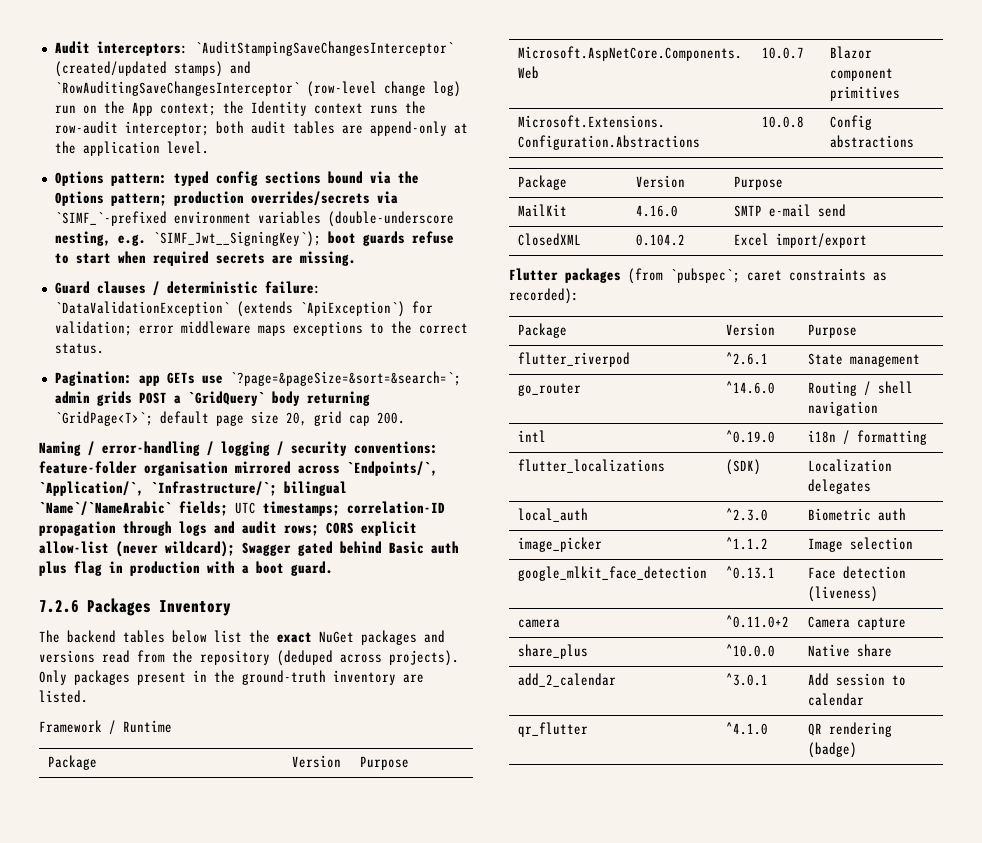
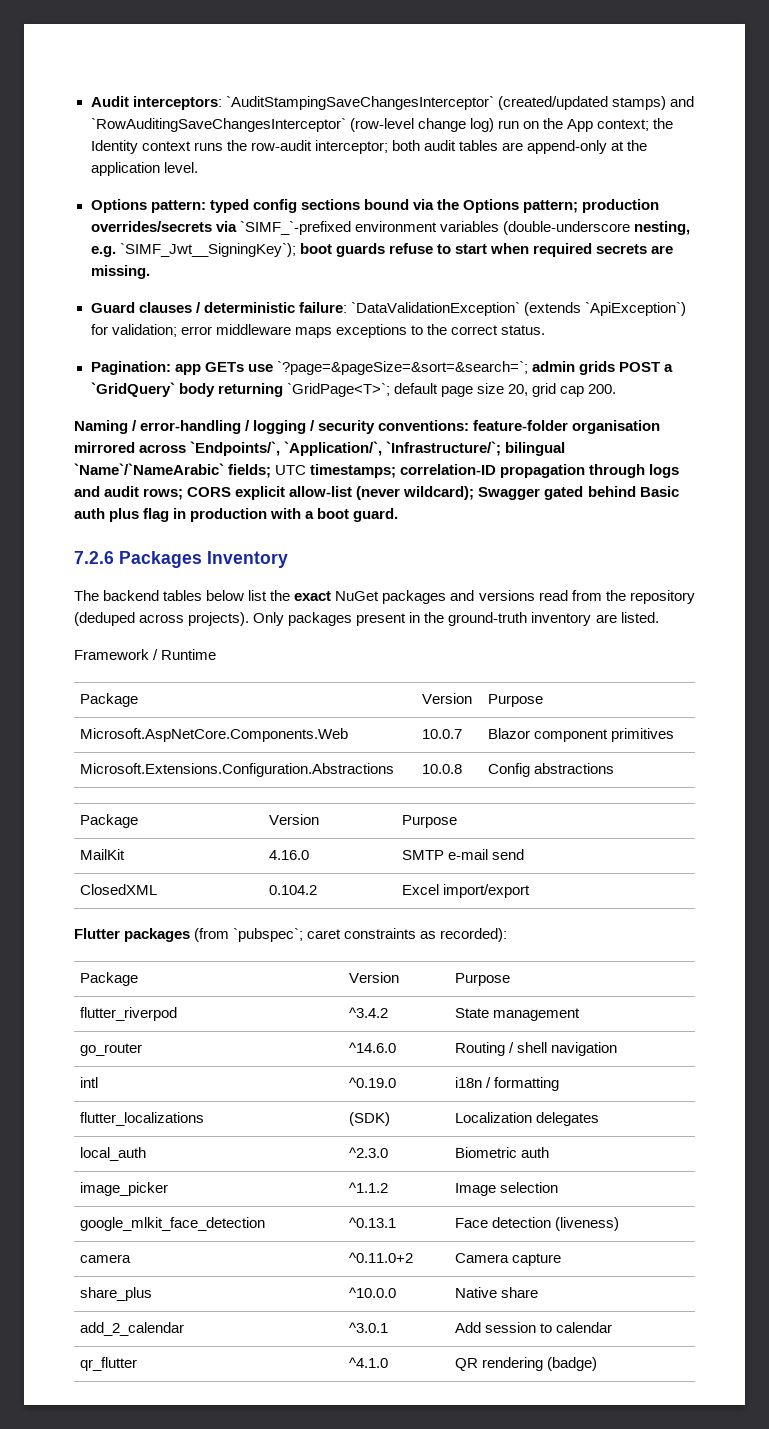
- flutter_riverpod | ^2.6.1 | State management
+ flutter_riverpod | ^3.4.2 | State management

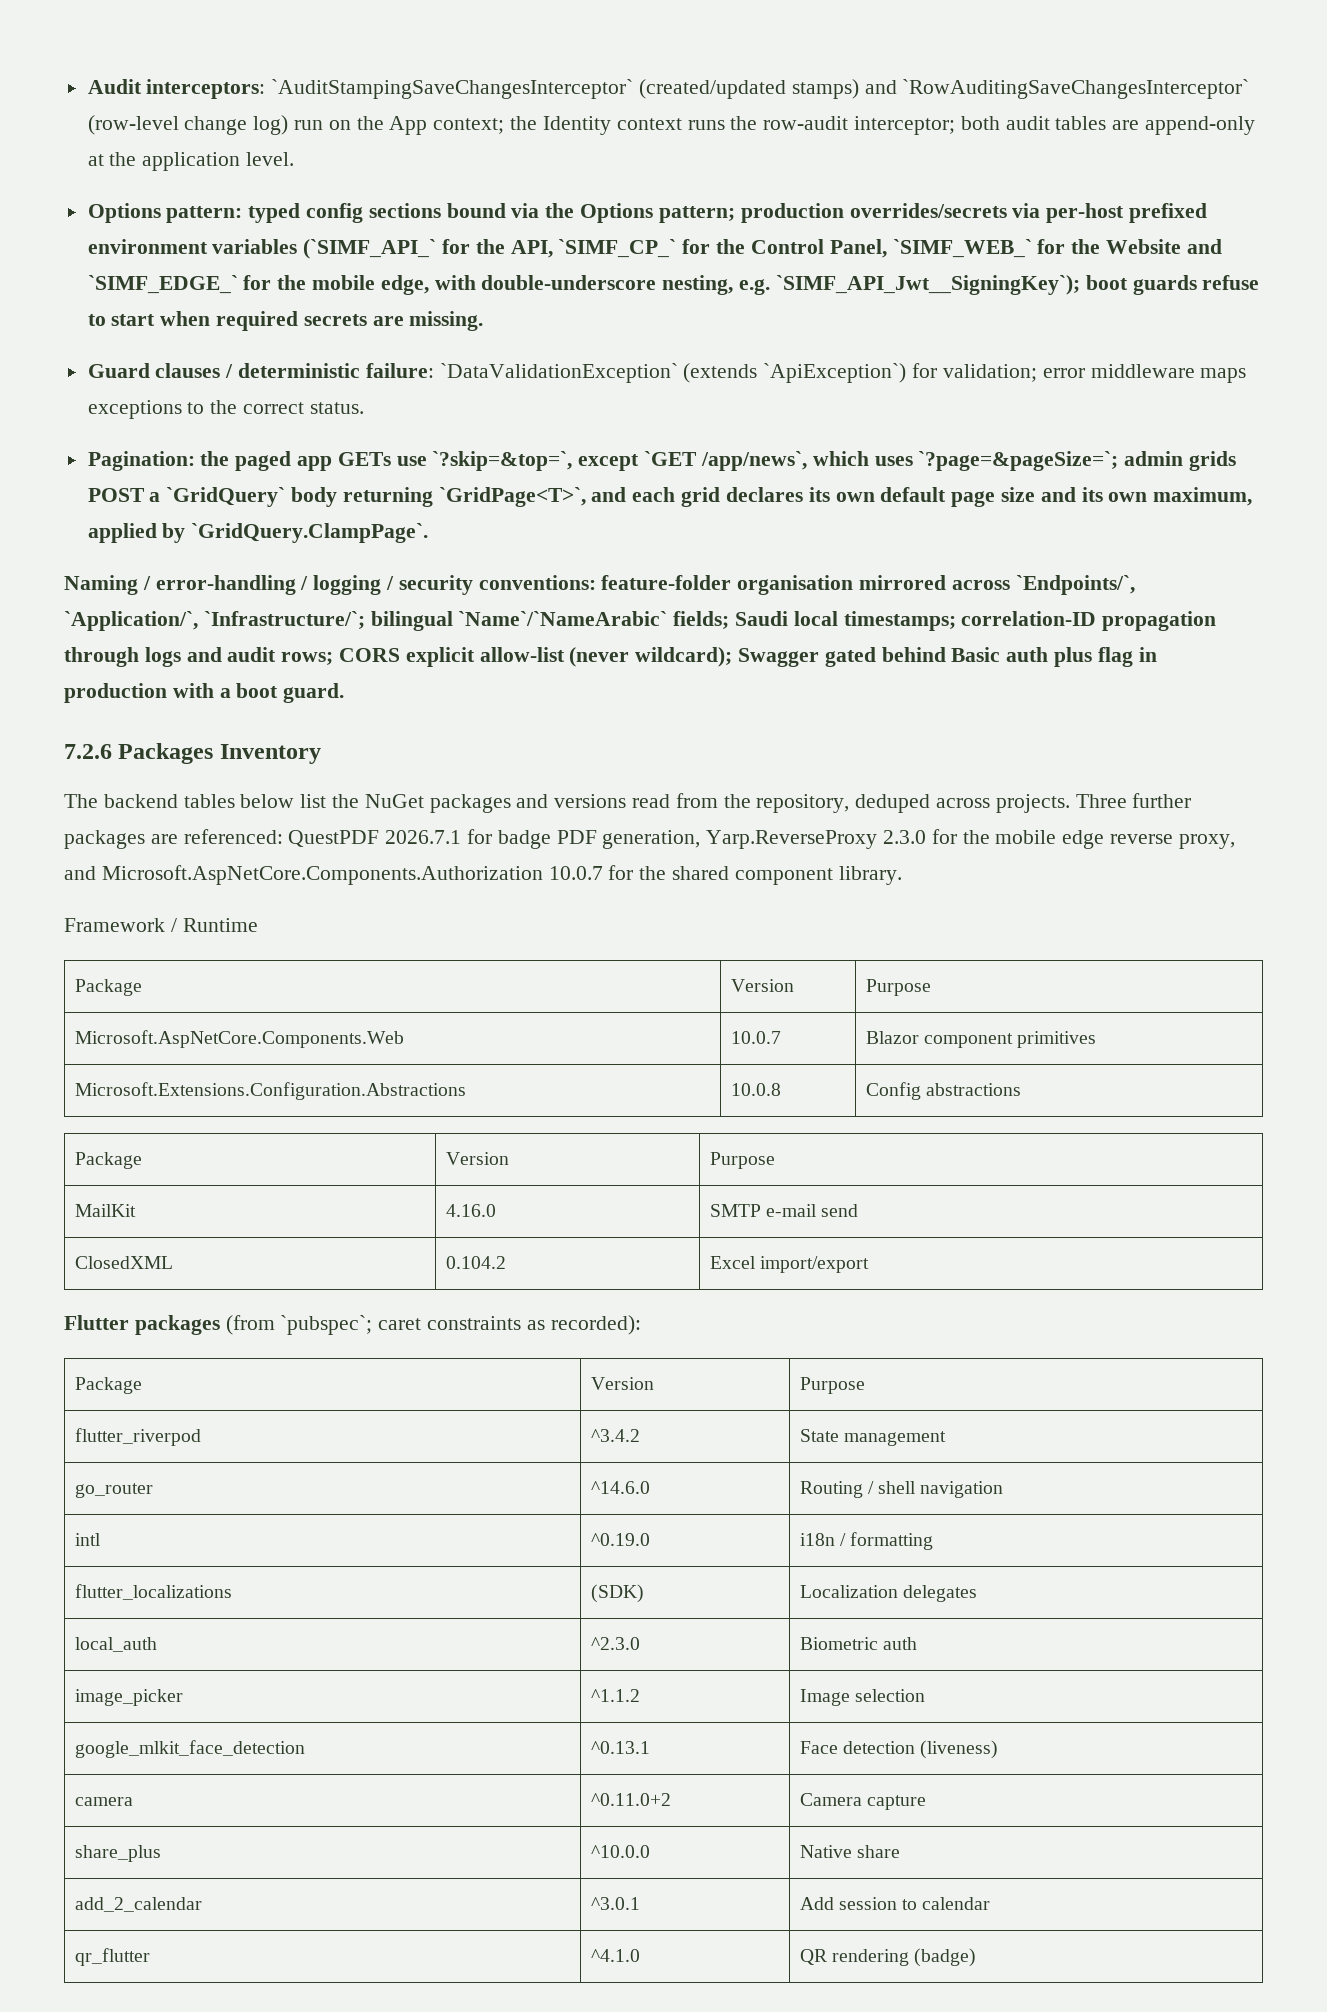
- Options pattern: typed config sections bound via the Options pattern; production overrides/secrets via `SIMF_`-prefixed environment variables (double-underscore nesting, e.g. `SIMF_Jwt__SigningKey`); boot guards refuse to start when required secrets are missing.
+ Options pattern: typed config sections bound via the Options pattern; production overrides/secrets via per-host prefixed environment variables (`SIMF_API_` for the API, `SIMF_CP_` for the Control Panel, `SIMF_WEB_` for the Website and `SIMF_EDGE_` for the mobile edge, with double-underscore nesting, e.g. `SIMF_API_Jwt__SigningKey`); boot guards refuse to start when required secrets are missing.
- Pagination: app GETs use `?page=&pageSize=&sort=&search=`; admin grids POST a `GridQuery` body returning `GridPage<T>`; default page size 20, grid cap 200.
+ Pagination: the paged app GETs use `?skip=&top=`, except `GET /app/news`, which uses `?page=&pageSize=`; admin grids POST a `GridQuery` body returning `GridPage<T>`, and each grid declares its own default page size and its own maximum, applied by `GridQuery.ClampPage`.
- Naming / error-handling / logging / security conventions: feature-folder organisation mirrored across `Endpoints/`, `Application/`, `Infrastructure/`; bilingual `Name`/`NameArabic` fields; UTC timestamps; correlation-ID propagation through logs and audit rows; CORS explicit allow-list (never wildcard); Swagger gated behind Basic auth plus flag in production with a boot guard.
+ Naming / error-handling / logging / security conventions: feature-folder organisation mirrored across `Endpoints/`, `Application/`, `Infrastructure/`; bilingual `Name`/`NameArabic` fields; Saudi local timestamps; correlation-ID propagation through logs and audit rows; CORS explicit allow-list (never wildcard); Swagger gated behind Basic auth plus flag in production with a boot guard.
- The backend tables below list the exact NuGet packages and versions read from the repository (deduped across projects). Only packages present in the ground-truth inventory are listed.
+ The backend tables below list the NuGet packages and versions read from the repository, deduped across projects. Three further packages are referenced: QuestPDF 2026.7.1 for badge PDF generation, Yarp.ReverseProxy 2.3.0 for the mobile edge reverse proxy, and Microsoft.AspNetCore.Components.Authorization 10.0.7 for the shared component library.

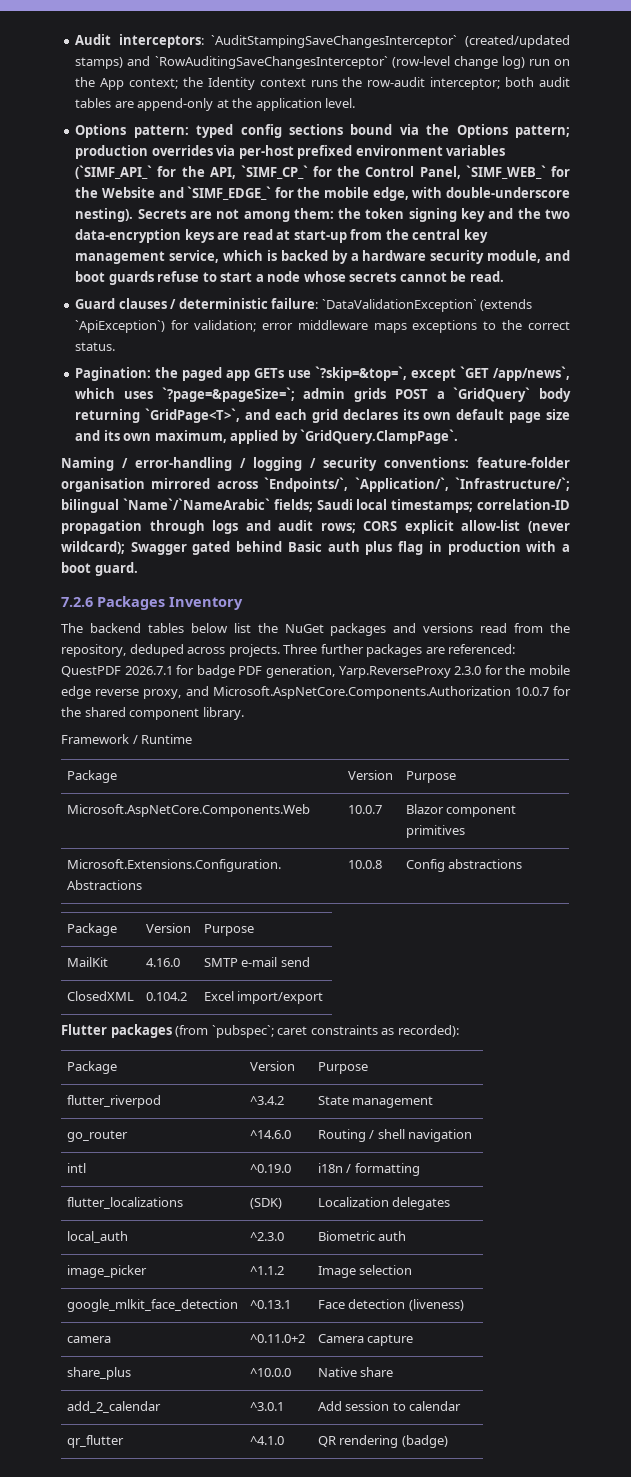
- Options pattern: typed config sections bound via the Options pattern; production overrides/secrets via per-host prefixed environment variables (`SIMF_API_` for the API, `SIMF_CP_` for the Control Panel, `SIMF_WEB_` for the Website and `SIMF_EDGE_` for the mobile edge, with double-underscore nesting, e.g. `SIMF_API_Jwt__SigningKey`); boot guards refuse to start when required secrets are missing.
+ Options pattern: typed config sections bound via the Options pattern; production overrides via per-host prefixed environment variables (`SIMF_API_` for the API, `SIMF_CP_` for the Control Panel, `SIMF_WEB_` for the Website and `SIMF_EDGE_` for the mobile edge, with double-underscore nesting). Secrets are not among them: the token signing key and the two data-encryption keys are read at start-up from the central key management service, which is backed by a hardware security module, and boot guards refuse to start a node whose secrets cannot be read.

